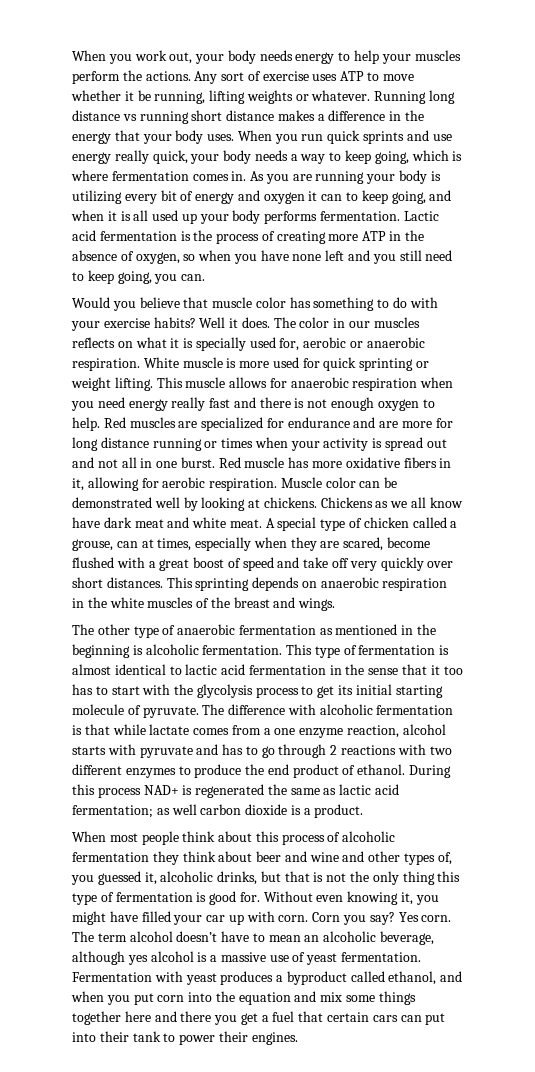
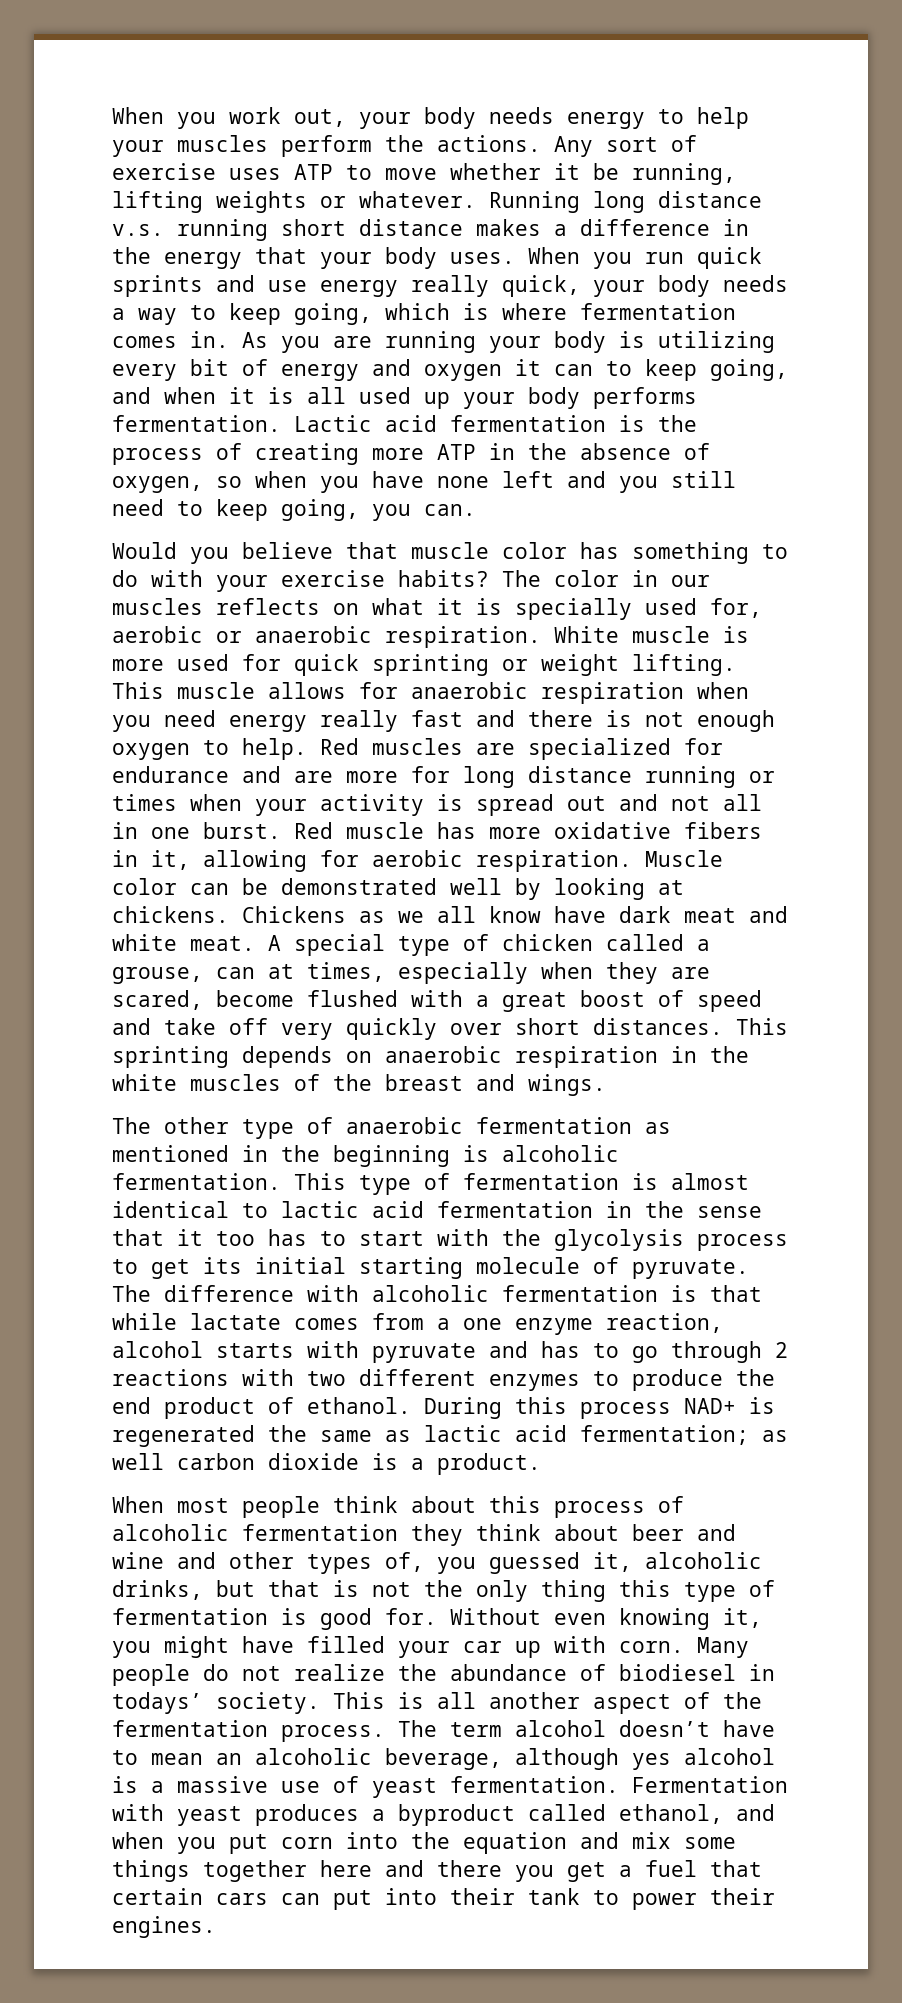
- Running long distance vs running short distance makes a difference in the energy that your body uses.
+ Running long distance v.s. running short distance makes a difference in the energy that your body uses.
- Well it does.
- Corn you say? Yes corn.
+ Many people do not realize the abundance of biodiesel in todays’ society. This is all another aspect of the fermentation process.

